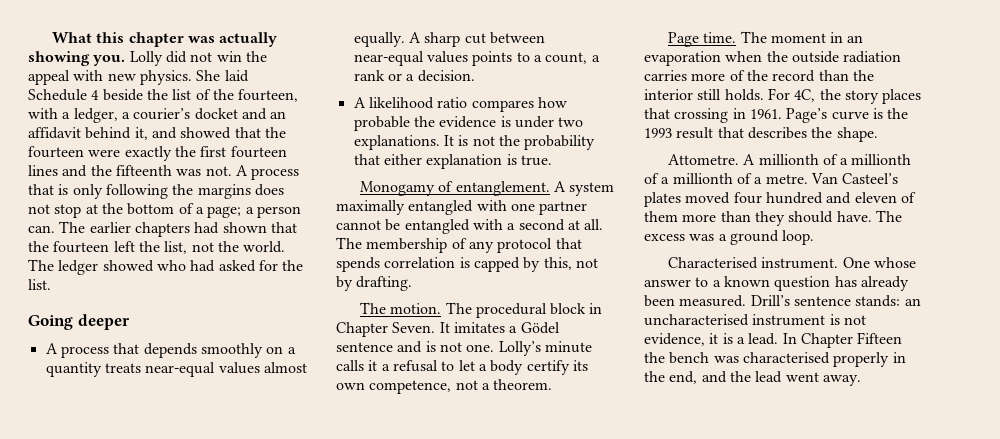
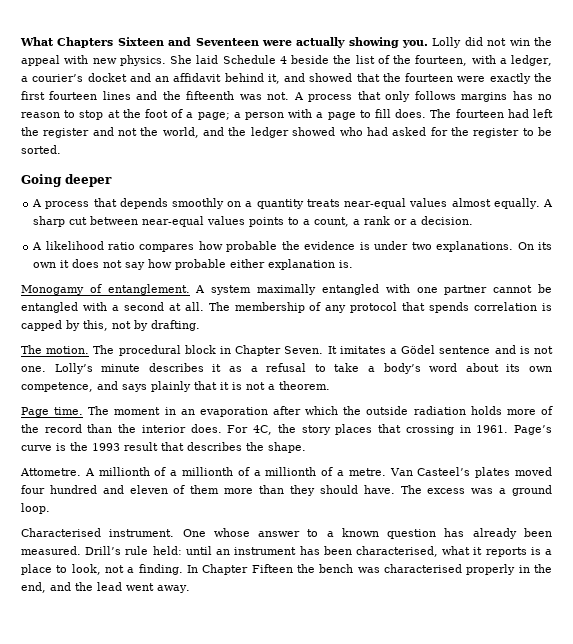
- What this chapter was actually showing you.
+ What Chapters Sixteen and Seventeen were actually showing you.
- A process that is only following the margins does not stop at the bottom of a page; a person can. The earlier chapters had shown that the fourteen left the list, not the world. The ledger showed who had asked for the list.
+ A process that only follows margins has no reason to stop at the foot of a page; a person with a page to fill does. The fourteen had left the register and not the world, and the ledger showed who had asked for the register to be sorted.
- It is not the probability that either explanation is true.
+ On its own it does not say how probable either explanation is.
- Lolly’s minute calls it a refusal to let a body certify its own competence, not a theorem.
+ Lolly’s minute describes it as a refusal to take a body’s word about its own competence, and says plainly that it is not a theorem.
- The moment in an evaporation when the outside radiation carries more of the record than the interior still holds.
+ The moment in an evaporation after which the outside radiation holds more of the record than the interior does.
- Drill’s sentence stands: an uncharacterised instrument is not evidence, it is a lead.
+ Drill’s rule held: until an instrument has been characterised, what it reports is a place to look, not a finding.

